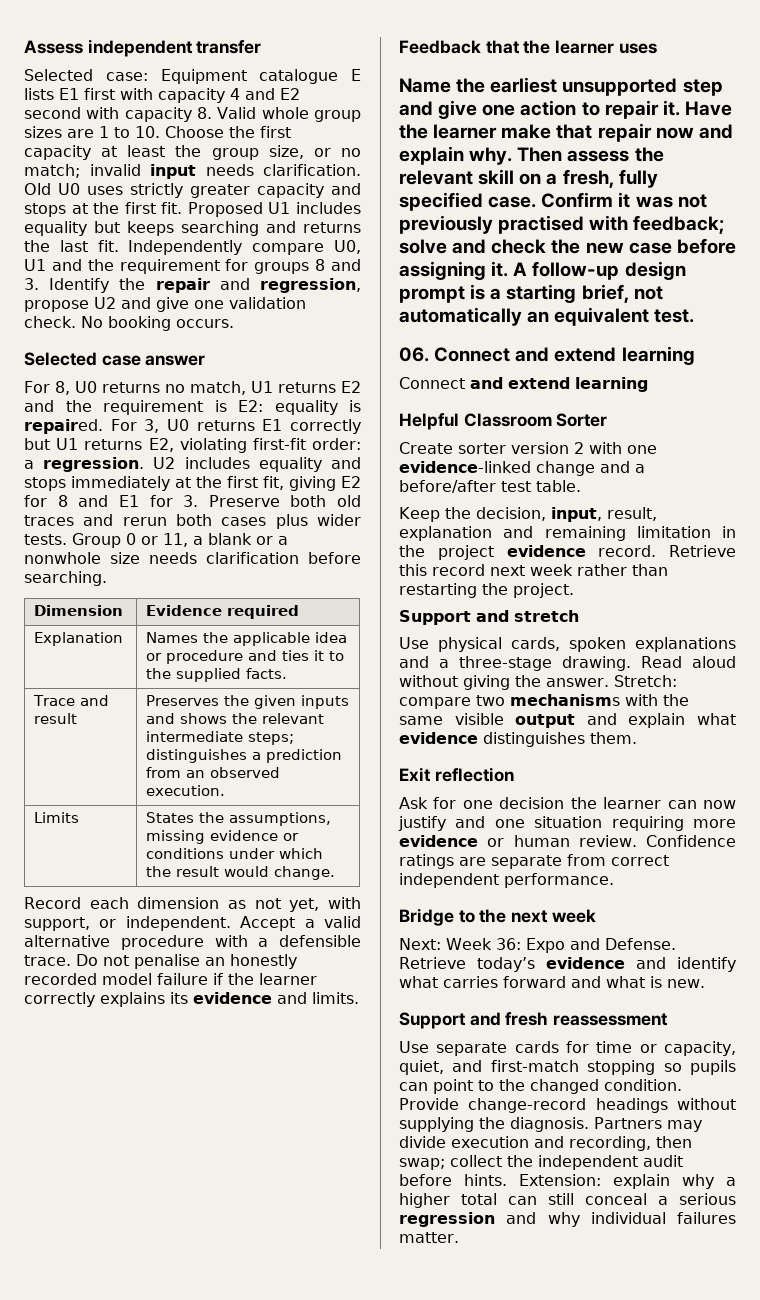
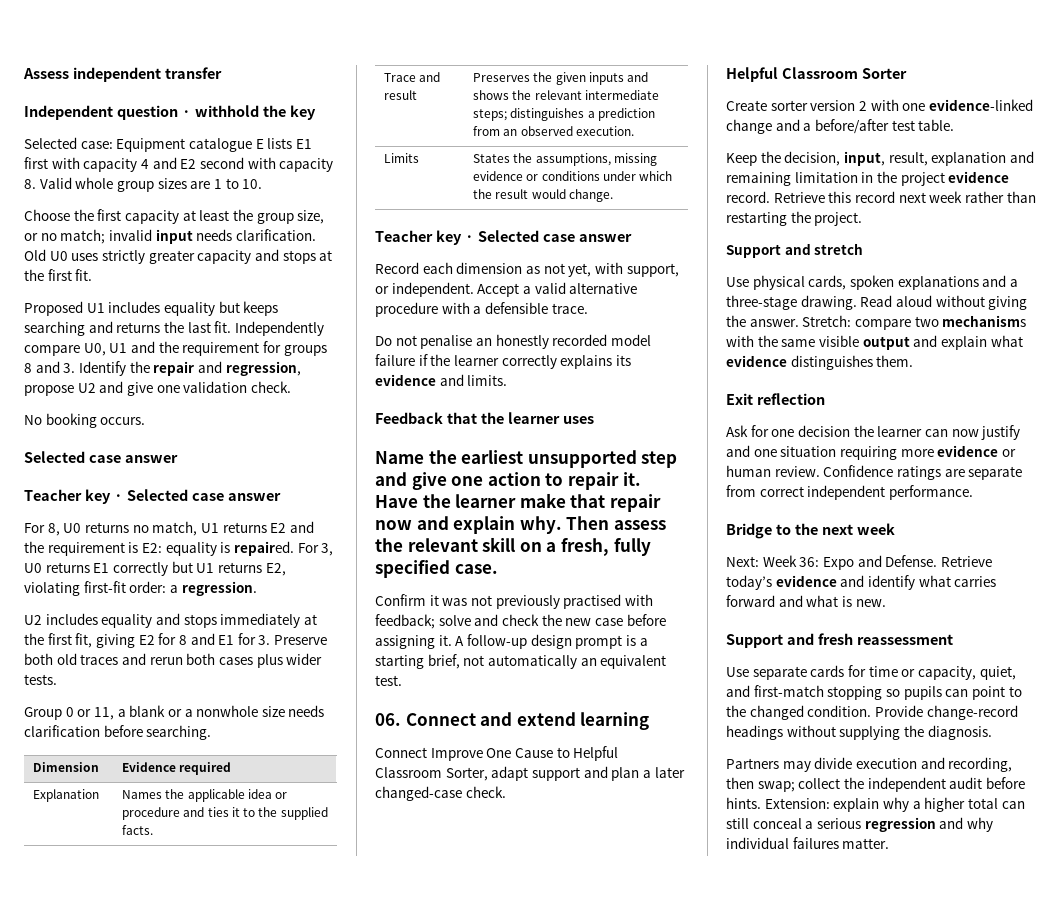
+ Independent question · withhold the key
- Selected case: Equipment catalogue E lists E1 first with capacity 4 and E2 second with capacity 8. Valid whole group sizes are 1 to 10. Choose the first capacity at least the group size, or no match; invalid input needs clarification.
+ Selected case: Equipment catalogue E lists E1 first with capacity 4 and E2 second with capacity 8. Valid whole group sizes are 1 to 10.
+ Choose the first capacity at least the group size, or no match; invalid input needs clarification.
- Old U0 uses strictly greater capacity and stops at the first fit. Proposed U1 includes equality but keeps searching and returns the last fit.
+ Old U0 uses strictly greater capacity and stops at the first fit.
+ Proposed U1 includes equality but keeps searching and returns the last fit.
- Independently compare U0, U1 and the requirement for groups 8 and 3. Identify the repair and regression, propose U2 and give one validation check. No booking occurs.
+ Independently compare U0, U1 and the requirement for groups 8 and 3. Identify the repair and regression, propose U2 and give one validation check.
+ No booking occurs.
  Selected case answer
+ Teacher key · Selected case answer
- For 3, U0 returns E1 correctly but U1 returns E2, violating first-fit order: a regression. U2 includes equality and stops immediately at the first fit, giving E2 for 8 and E1 for 3. Preserve both old traces and rerun both cases plus wider tests. Group 0 or 11, a blank or a nonwhole size needs clarification before searching.
+ For 3, U0 returns E1 correctly but U1 returns E2, violating first-fit order: a regression.
+ U2 includes equality and stops immediately at the first fit, giving E2 for 8 and E1 for 3. Preserve both old traces and rerun both cases plus wider tests.
+ Group 0 or 11, a blank or a nonwhole size needs clarification before searching.
  Limits | States the assumptions, missing evidence or conditions under which the result would change.
+ Teacher key · Selected case answer
- Accept a valid alternative procedure with a defensible trace. Do not penalise an honestly recorded model failure if the learner correctly explains its evidence and limits.
+ Accept a valid alternative procedure with a defensible trace.
+ Do not penalise an honestly recorded model failure if the learner correctly explains its evidence and limits.
- Then assess the relevant skill on a fresh, fully specified case. Confirm it was not previously practised with feedback; solve and check the new case before assigning it.
+ Then assess the relevant skill on a fresh, fully specified case.
+ Confirm it was not previously practised with feedback; solve and check the new case before assigning it.
  06. Connect and extend learning
- Connect and extend learning
+ Connect Improve One Cause to Helpful Classroom Sorter, adapt support and plan a later changed-case check.
- Provide change-record headings without supplying the diagnosis. Partners may divide execution and recording, then swap; collect the independent audit before hints.
+ Provide change-record headings without supplying the diagnosis.
+ Partners may divide execution and recording, then swap; collect the independent audit before hints.

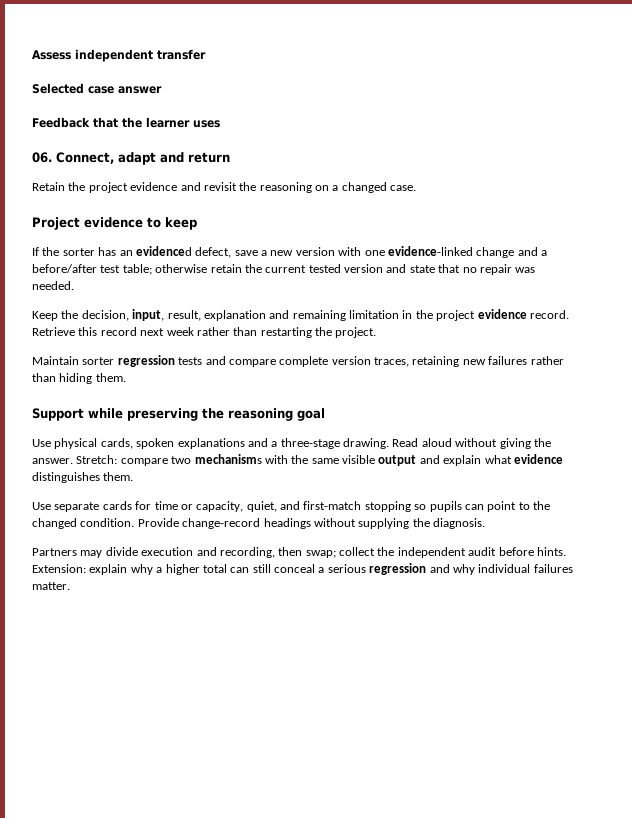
- Independent question · withhold the key
- Selected case: Equipment catalogue E lists E1 first with capacity 4 and E2 second with capacity 8. Valid whole group sizes are 1 to 10.
- Choose the first capacity at least the group size, or no match; invalid input needs clarification. Old U0 uses strictly greater capacity and stops at the first fit.
- Proposed U1 includes equality but keeps searching and returns the last fit. Independently compare U0, U1 and the requirement for groups 8 and 3. Identify the repair and regression, propose U2 and give one validation check.
- No booking occurs.
  Selected case answer
- Teacher key · Selected case answer
- For 8, U0 returns no match, U1 returns E2 and the requirement is E2: equality is repaired. For 3, U0 returns E1 correctly but U1 returns E2, violating first-fit order: a regression.
- U2 includes equality and stops immediately at the first fit, giving E2 for 8 and E1 for 3. Preserve both old traces and rerun both cases plus wider tests.
- Group 0 or 11, a blank or a nonwhole size needs clarification before searching.
- Dimension | Evidence required
- Explanation | Names the applicable idea or procedure and ties it to the supplied facts.
- Trace and result | Preserves the given inputs and shows the relevant intermediate steps; distinguishes a prediction from an observed execution.
- Limits | States the assumptions, missing evidence or conditions under which the result would change.
- Teacher key · Selected case answer
- Record each dimension as not yet, with support, or independent. Accept a valid alternative procedure with a defensible trace.
- Do not penalise an honestly recorded model failure if the learner correctly explains its evidence and limits.
- Name the earliest unsupported step and give one action to repair it. Have the learner make that repair now and explain why. Then assess the relevant skill on a fresh, fully specified case.
- Confirm it was not previously practised with feedback; solve and check the new case before assigning it. A follow-up design prompt is a starting brief, not automatically an equivalent test.
- 06. Connect and extend learning
- Connect Improve One Cause to Helpful Classroom Sorter, adapt support and plan a later changed-case check.
- Helpful Classroom Sorter
- Create sorter version 2 with one evidence-linked change and a before/after test table.
+ 06. Connect, adapt and return
+ Retain the project evidence and revisit the reasoning on a changed case.
+ Project evidence to keep
+ If the sorter has an evidenced defect, save a new version with one evidence-linked change and a before/after test table; otherwise retain the current tested version and state that no repair was needed.
- Support and stretch
+ Maintain sorter regression tests and compare complete version traces, retaining new failures rather than hiding them.
+ Support while preserving the reasoning goal
- Exit reflection
- Ask for one decision the learner can now justify and one situation requiring more evidence or human review. Confidence ratings are separate from correct independent performance.
- Bridge to the next week
- Next: Week 36: Expo and Defense. Retrieve today’s evidence and identify what carries forward and what is new.
- Support and fresh reassessment

